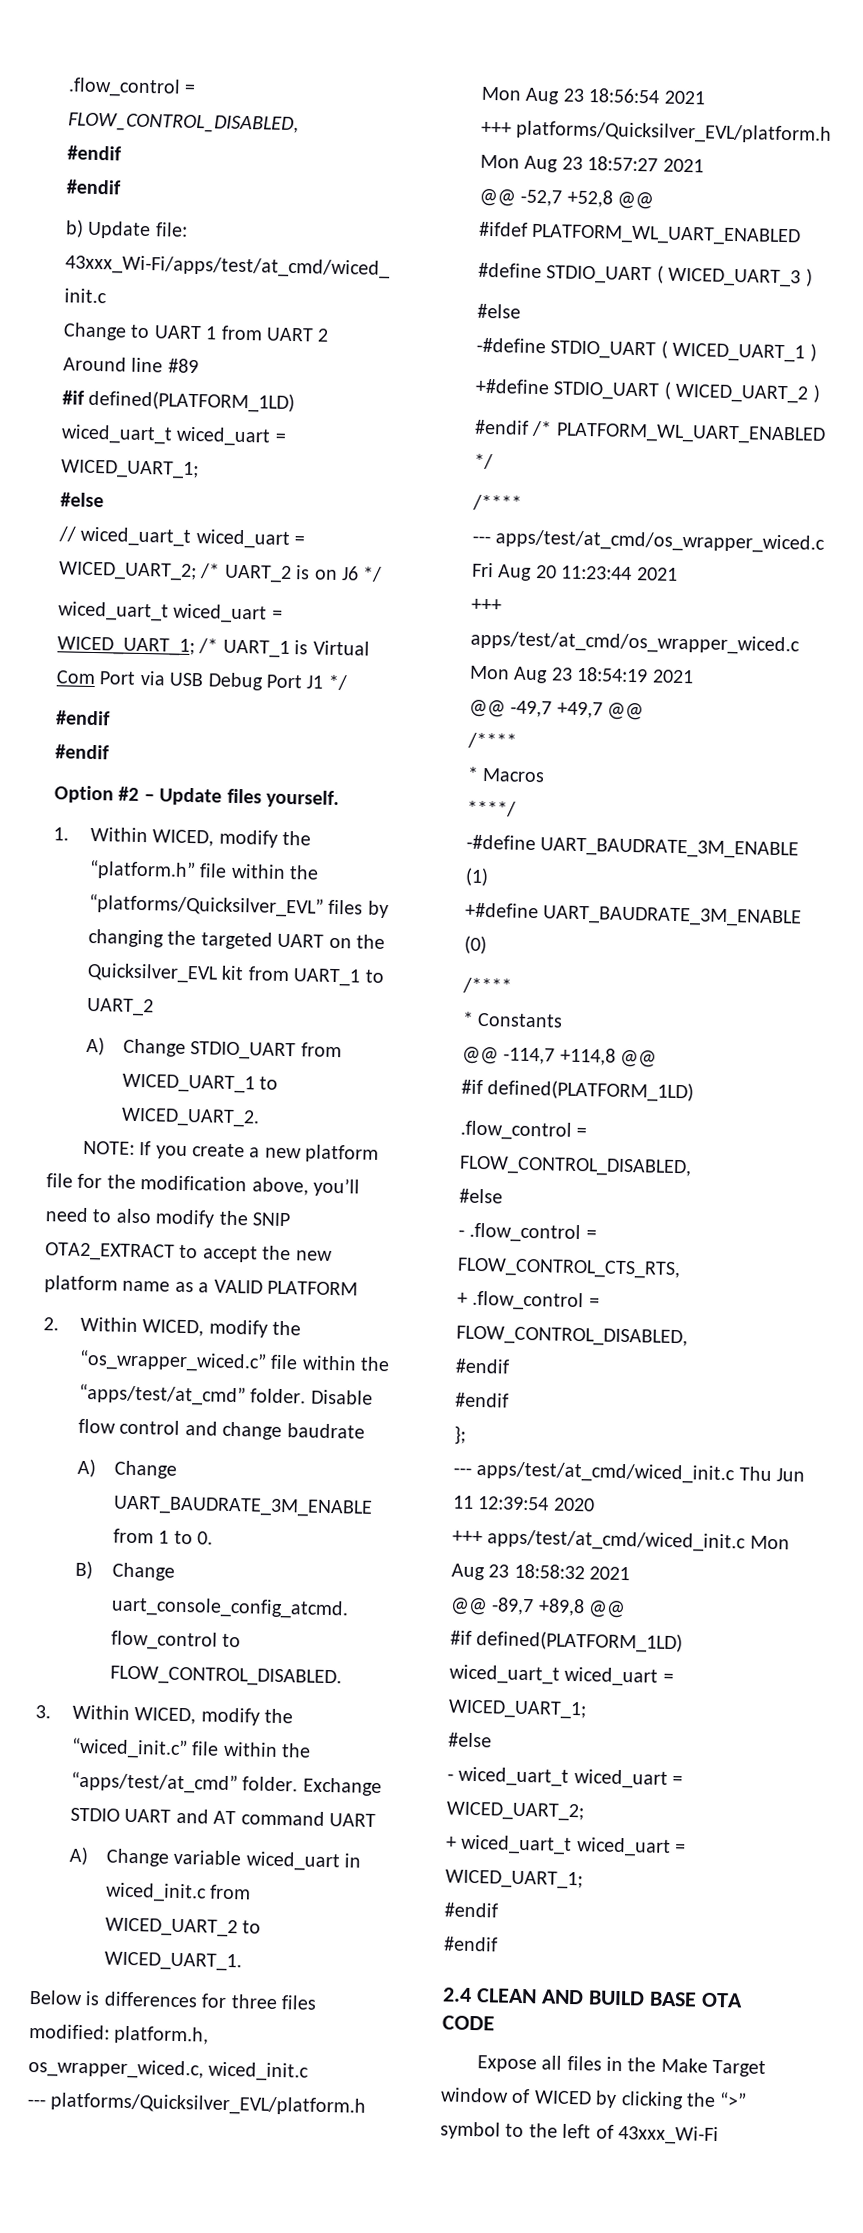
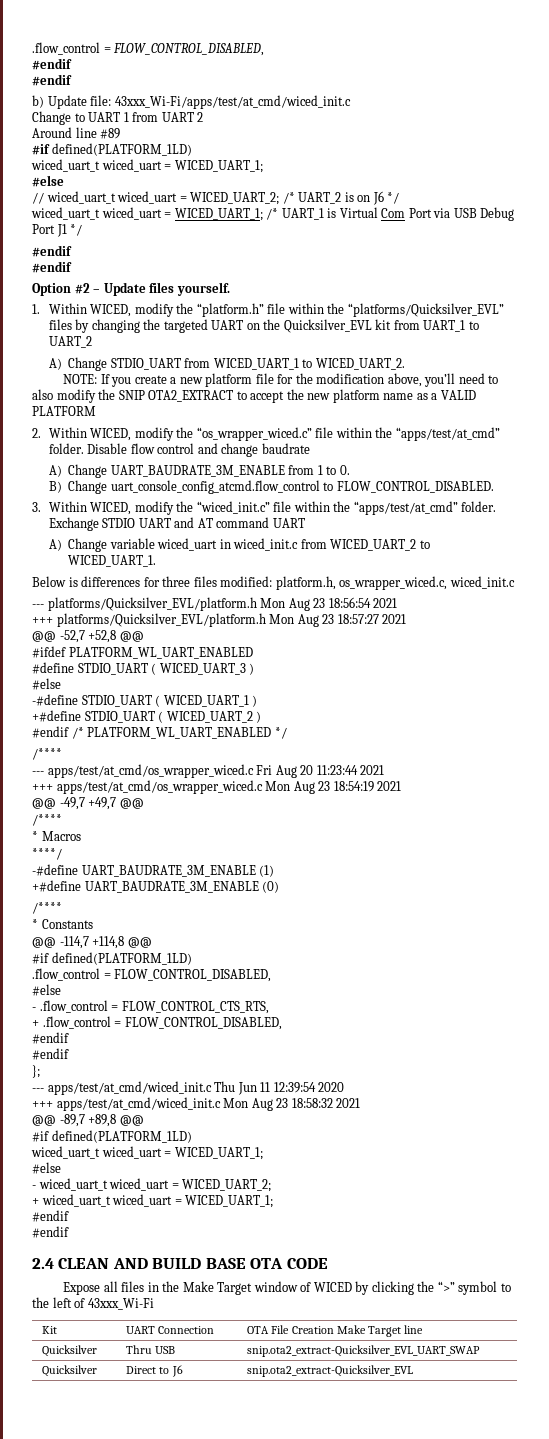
+ Kit | UART Connection | OTA File Creation Make Target line
+ Quicksilver | Thru USB | snip.ota2_extract-Quicksilver_EVL_UART_SWAP
+ Quicksilver | Direct to J6 | snip.ota2_extract-Quicksilver_EVL

